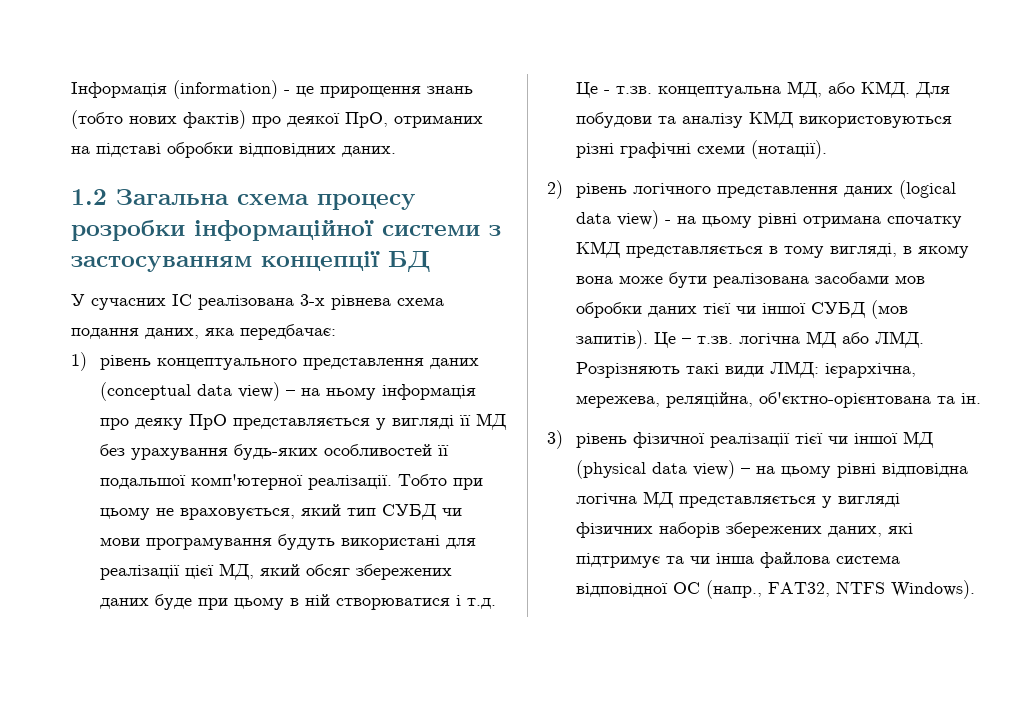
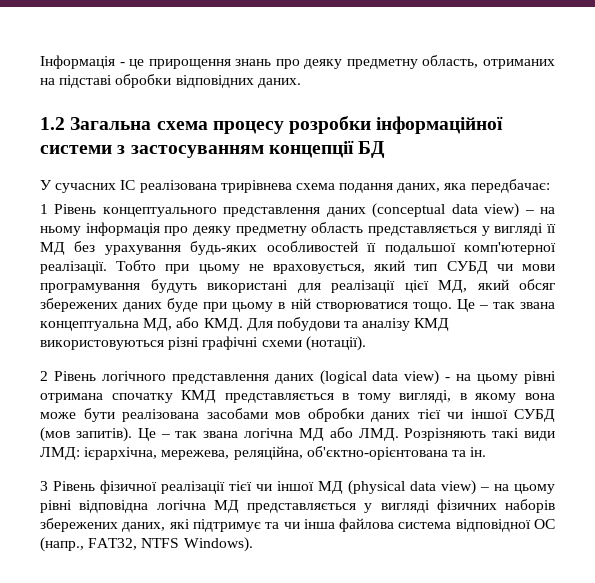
- Інформація (information) - це прирощення знань (тобто нових фактів) про деякої ПрО, отриманих на підставі обробки відповідних даних.
+ Інформація - це прирощення знань про деяку предметну область, отриманих на підставі обробки відповідних даних.
- У сучасних ІС реалізована 3-х рівнева схема подання даних, яка передбачає:
+ У сучасних ІС реалізована трирівнева схема подання даних, яка передбачає:
- 1) рівень концептуального представлення даних (conceptual data view) – на ньому інформація про деяку ПрО представляється у вигляді її МД без урахування будь-яких особливостей її подальшої комп'ютерної реалізації.
+ 1 Рівень концептуального представлення даних (conceptual data view) – на ньому інформація про деяку предметну область представляється у вигляді її МД без урахування будь-яких особливостей її подальшої комп'ютерної реалізації.
- Тобто при цьому не враховується, який тип СУБД чи мови програмування будуть використані для реалізації цієї МД, який обсяг збережених даних буде при цьому в ній створюватися і т.д. Це - т.зв. концептуальна МД, або КМД. Для побудови та аналізу КМД використовуються різні графічні схеми (нотації).
+ Тобто при цьому не враховується, який тип СУБД чи мови програмування будуть використані для реалізації цієї МД, який обсяг збережених даних буде при цьому в ній створюватися тощо. Це – так звана концептуальна МД, або КМД. Для побудови та аналізу КМД використовуються різні графічні схеми (нотації).
- 2) рівень логічного представлення даних (logical data view) - на цьому рівні отримана спочатку КМД представляється в тому вигляді, в якому вона може бути реалізована засобами мов обробки даних тієї чи іншої СУБД (мов запитів).
+ 2 Рівень логічного представлення даних (logical data view) - на цьому рівні отримана спочатку КМД представляється в тому вигляді, в якому вона може бути реалізована засобами мов обробки даних тієї чи іншої СУБД (мов запитів).
- Це – т.зв. логічна МД або ЛМД. Розрізняють такі види ЛМД: ієрархічна, мережева, реляційна, об'єктно-орієнтована та ін.
+ Це – так звана логічна МД або ЛМД. Розрізняють такі види ЛМД: ієрархічна, мережева, реляційна, об'єктно-орієнтована та ін.
- 3) рівень фізичної реалізації тієї чи іншої МД (physical data view) – на цьому рівні відповідна логічна МД представляється у вигляді фізичних наборів збережених даних, які підтримує та чи інша файлова система відповідної ОС (напр., FAT32, NTFS Windows).
+ 3 Рівень фізичної реалізації тієї чи іншої МД (physical data view) – на цьому рівні відповідна логічна МД представляється у вигляді фізичних наборів збережених даних, які підтримує та чи інша файлова система відповідної ОС (напр., FAT32, NTFS Windows).

